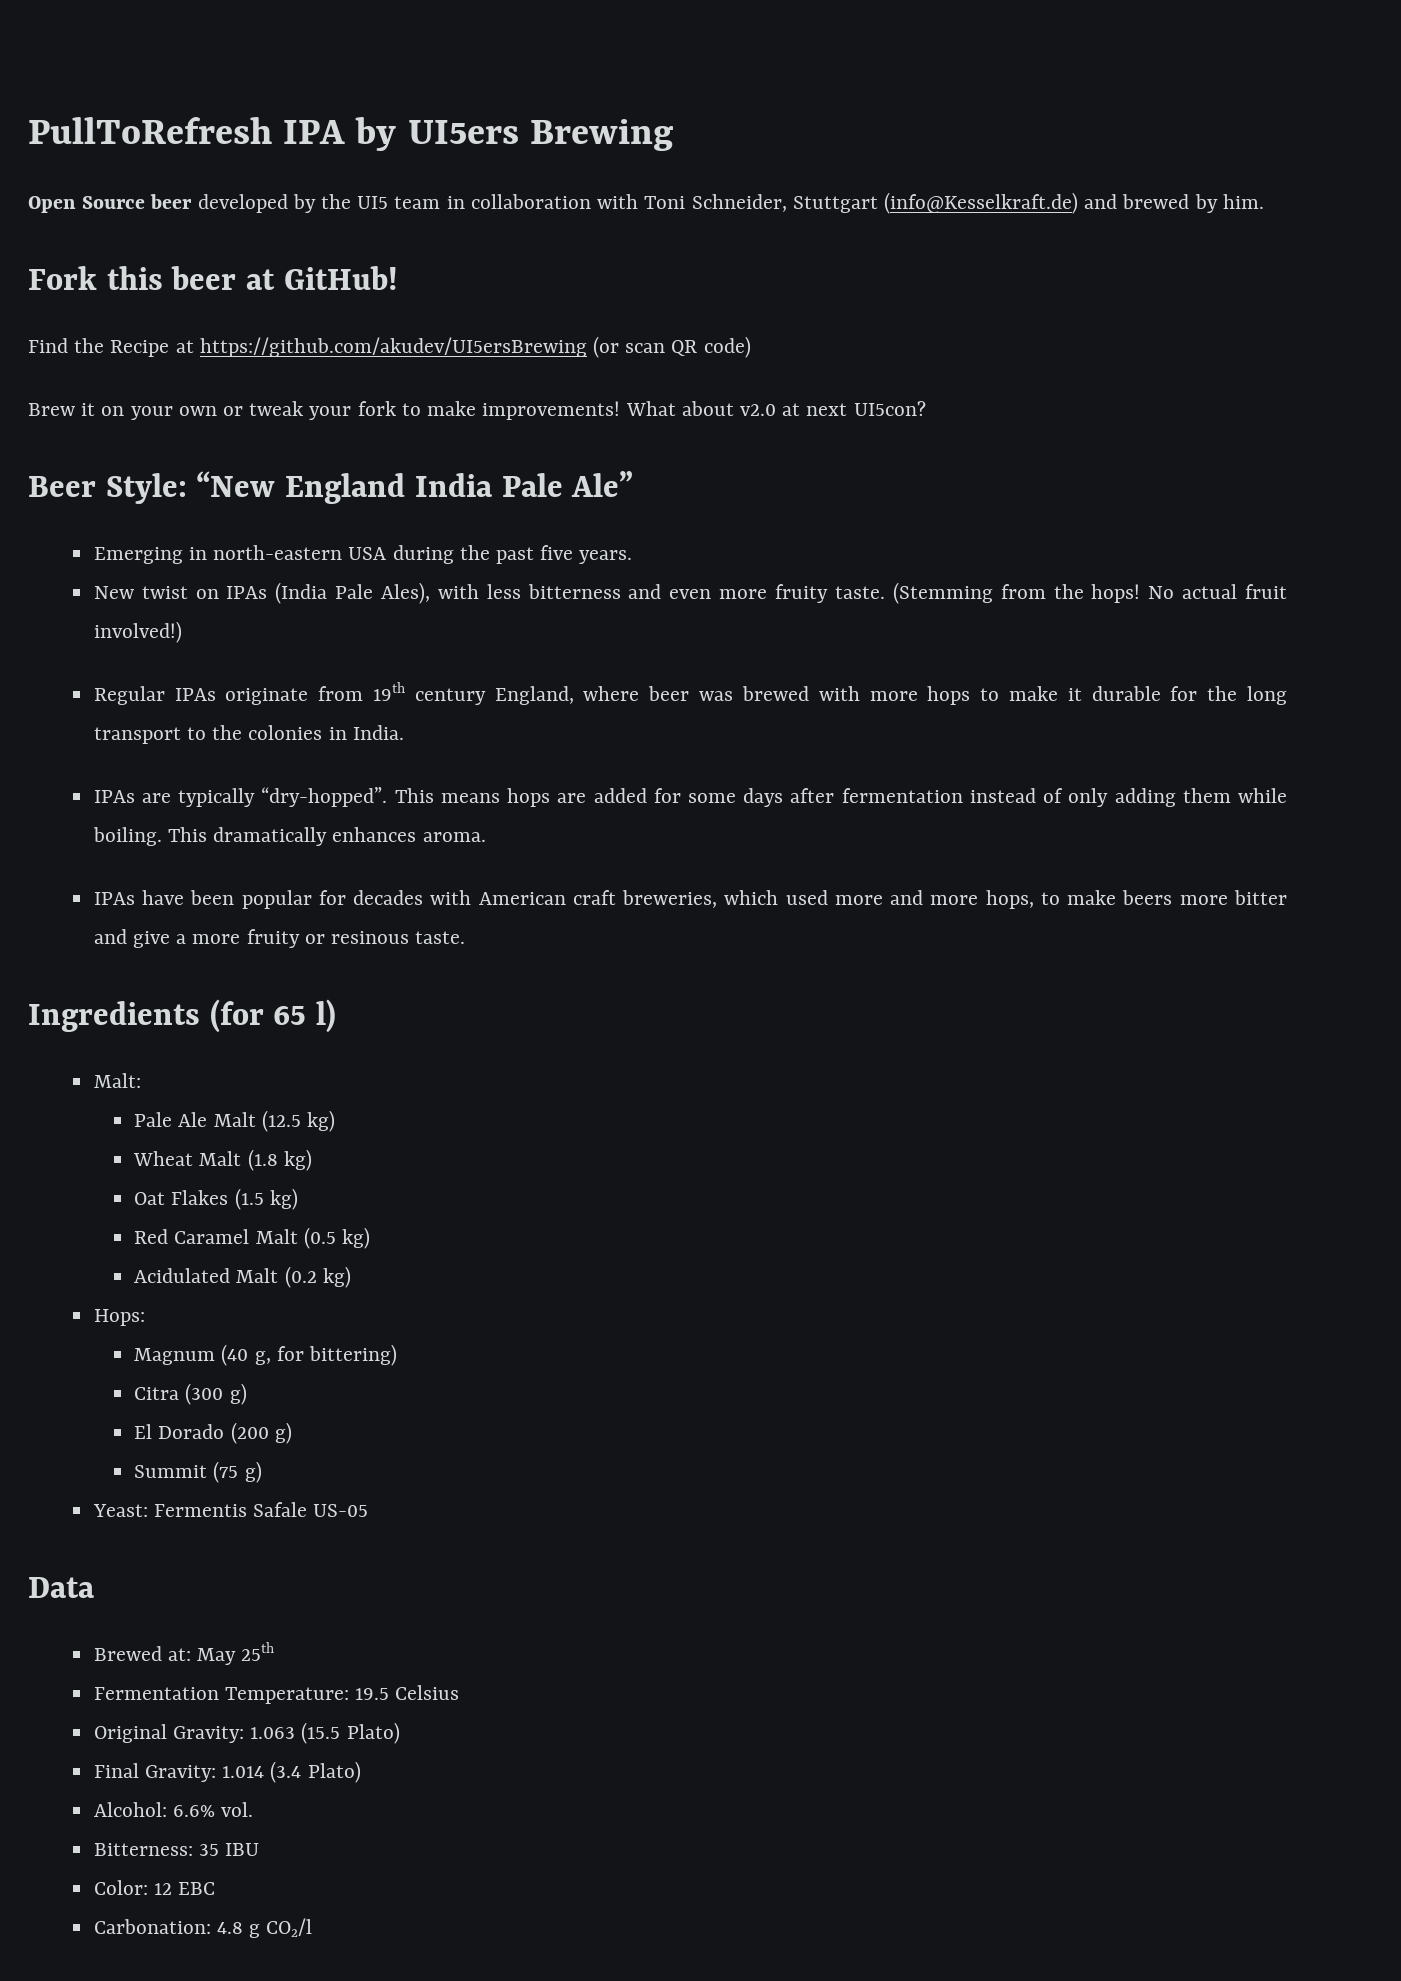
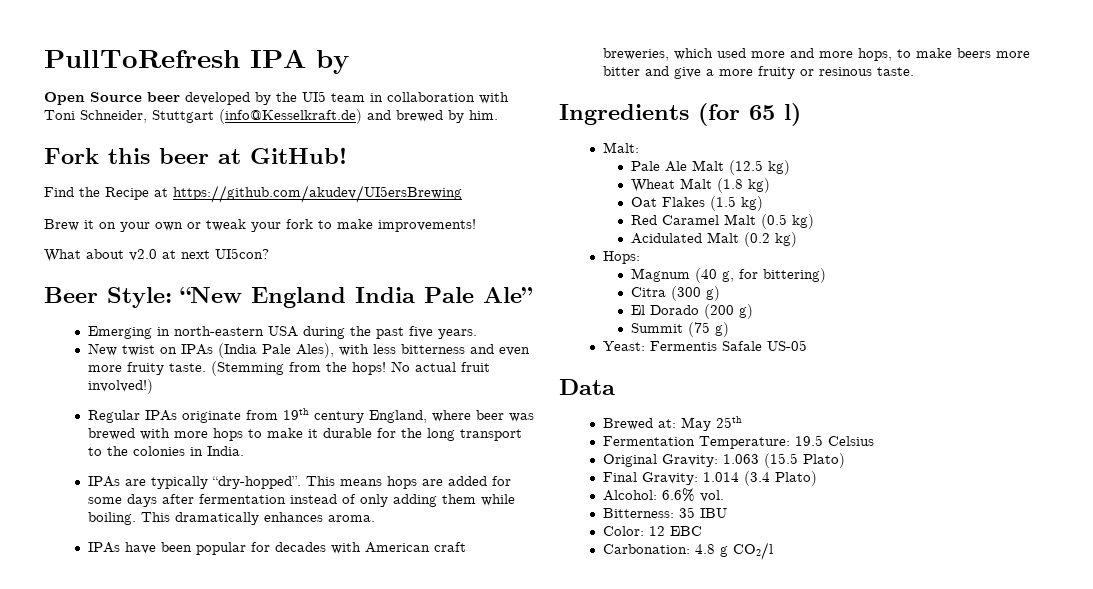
- PullToRefresh IPA by UI5ers Brewing
+ PullToRefresh IPA by
- Find the Recipe at https://github.com/akudev/UI5ersBrewing (or scan QR code)
+ Find the Recipe at https://github.com/akudev/UI5ersBrewing
- Brew it on your own or tweak your fork to make improvements! What about v2.0 at next UI5con?
+ Brew it on your own or tweak your fork to make improvements!
+ What about v2.0 at next UI5con?

